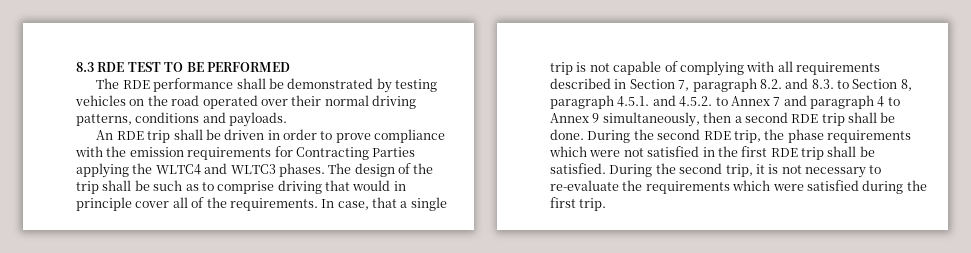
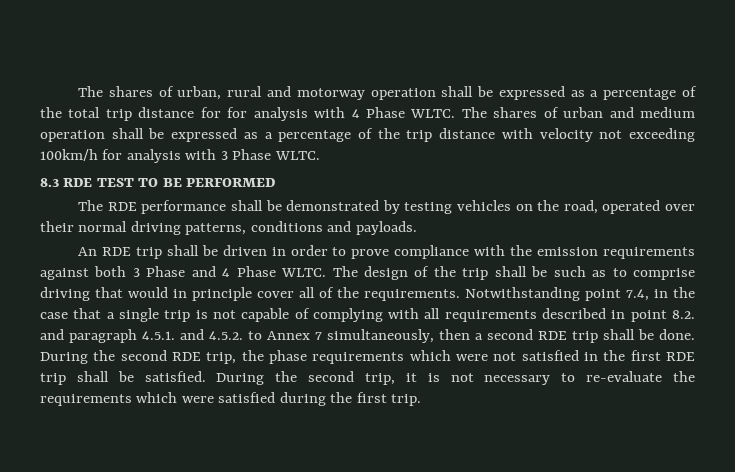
+ The shares of urban, rural and motorway operation shall be expressed as a percentage of the total trip distance for for analysis with 4 Phase WLTC. The shares of urban and medium operation shall be expressed as a percentage of the trip distance with velocity not exceeding 100km/h for analysis with 3 Phase WLTC.
- The RDE performance shall be demonstrated by testing vehicles on the road operated over their normal driving patterns, conditions and payloads.
+ The RDE performance shall be demonstrated by testing vehicles on the road, operated over their normal driving patterns, conditions and payloads.
- An RDE trip shall be driven in order to prove compliance with the emission requirements for Contracting Parties applying the WLTC4 and WLTC3 phases.
+ An RDE trip shall be driven in order to prove compliance with the emission requirements against both 3 Phase and 4 Phase WLTC.
- In case, that a single trip is not capable of complying with all requirements described in Section 7, paragraph 8.2. and 8.3. to Section 8, paragraph 4.5.1. and 4.5.2. to Annex 7 and paragraph 4 to Annex 9 simultaneously, then a second RDE trip shall be done.
+ Notwithstanding point 7.4, in the case that a single trip is not capable of complying with all requirements described in point 8.2. and paragraph 4.5.1. and 4.5.2. to Annex 7 simultaneously, then a second RDE trip shall be done.

